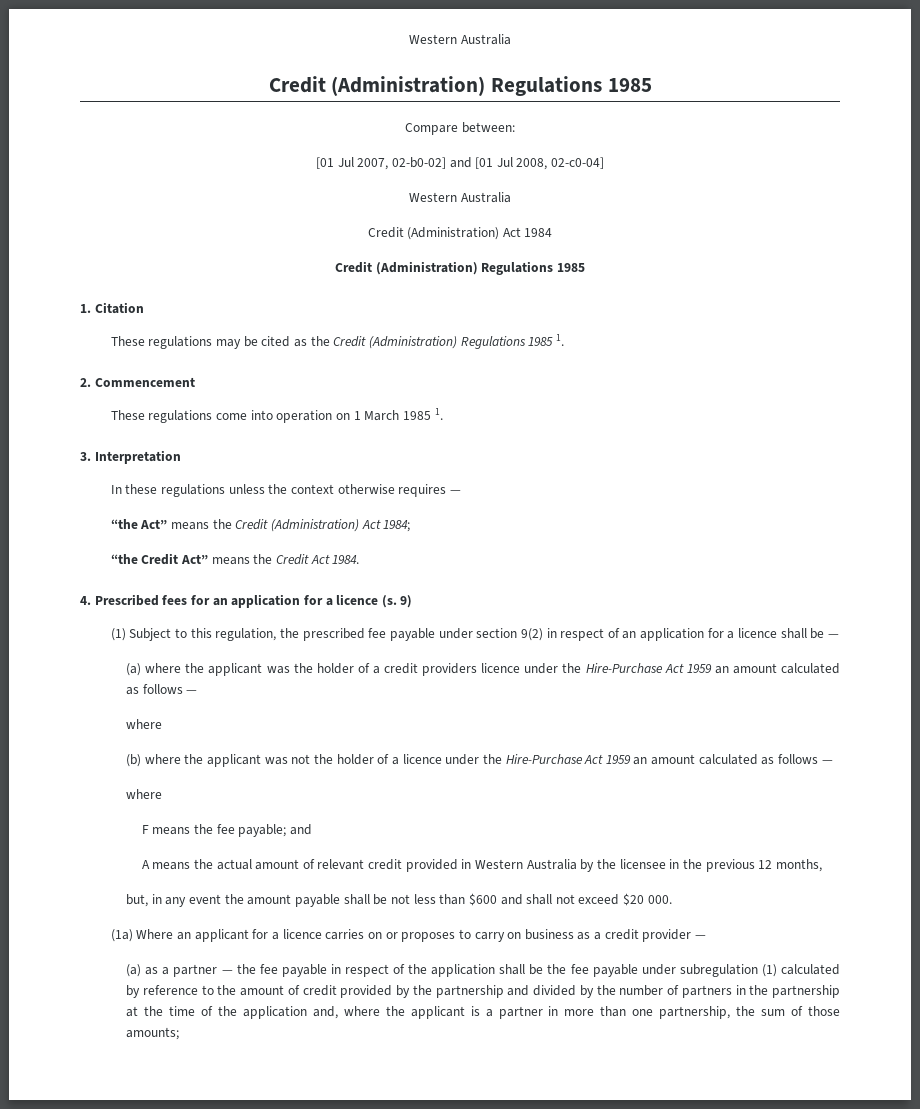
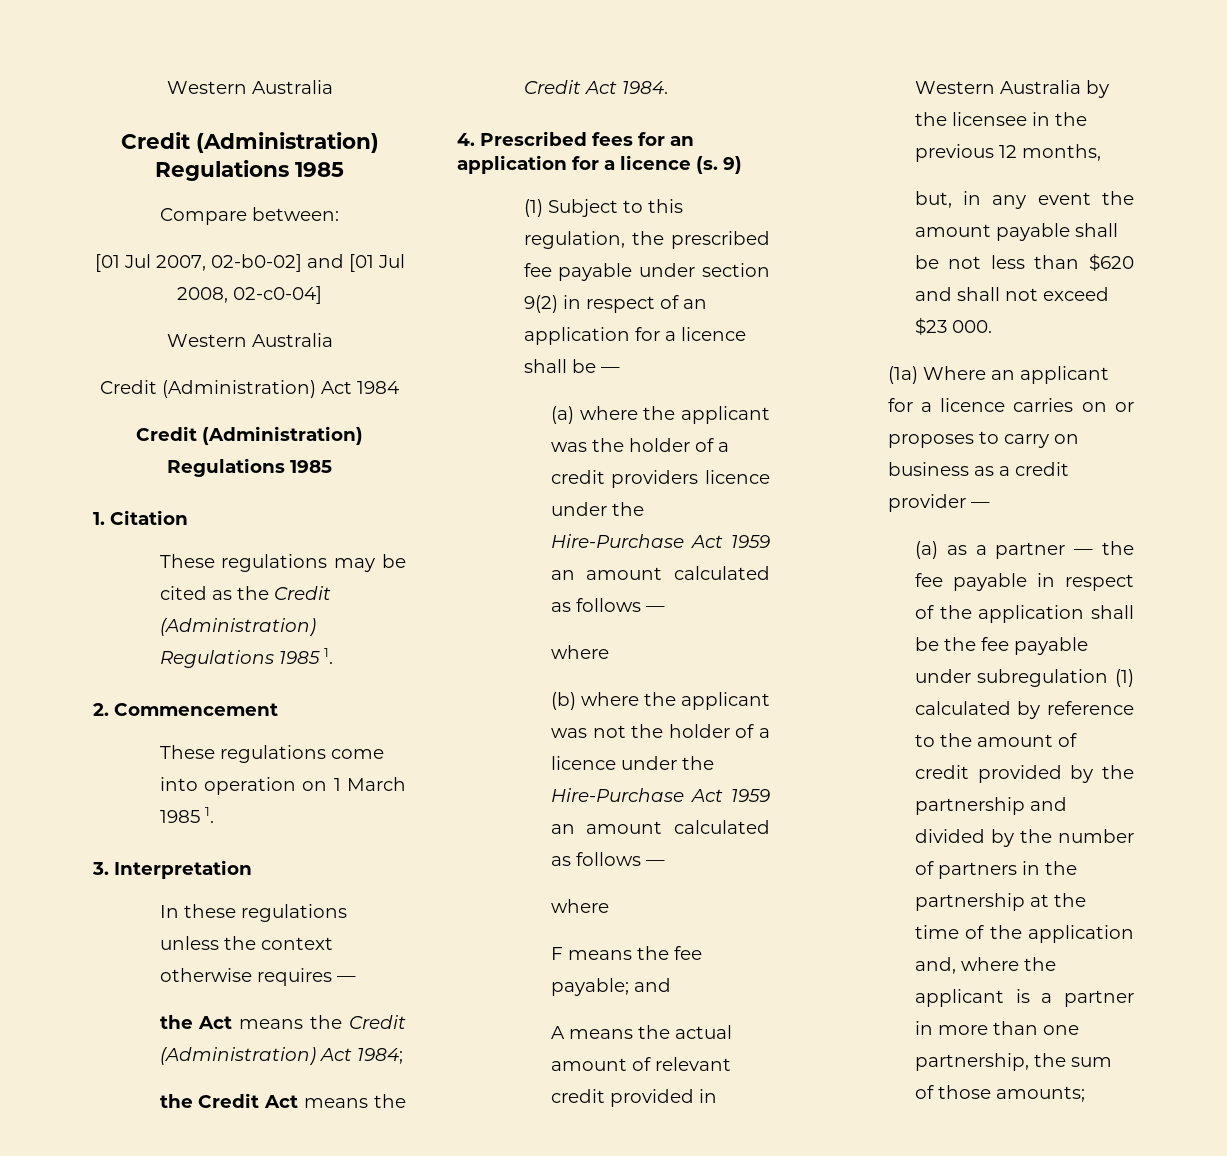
- “the Act” means the Credit (Administration) Act 1984;
+ the Act means the Credit (Administration) Act 1984;
- “the Credit Act” means the Credit Act 1984.
+ the Credit Act means the Credit Act 1984.
- but, in any event the amount payable shall be not less than $600 and shall not exceed $20 000.
+ but, in any event the amount payable shall be not less than $620 and shall not exceed $23 000.

